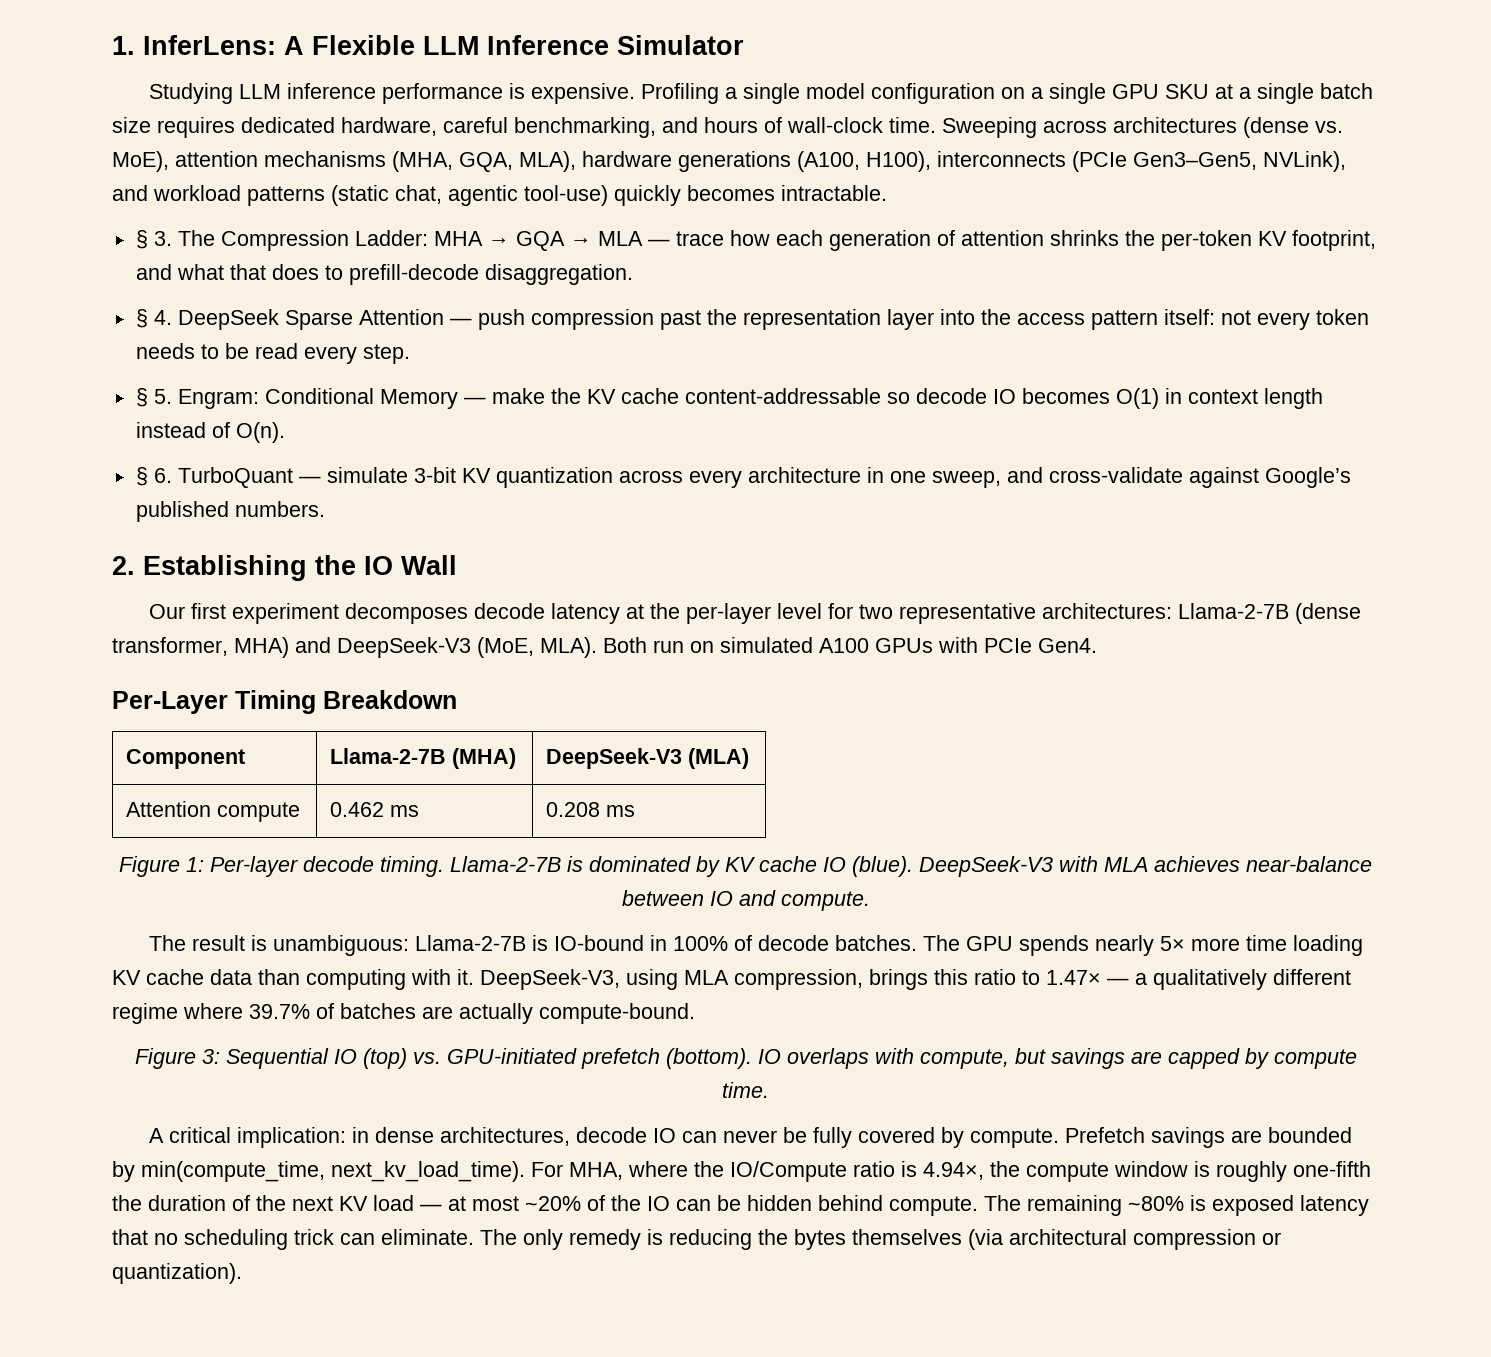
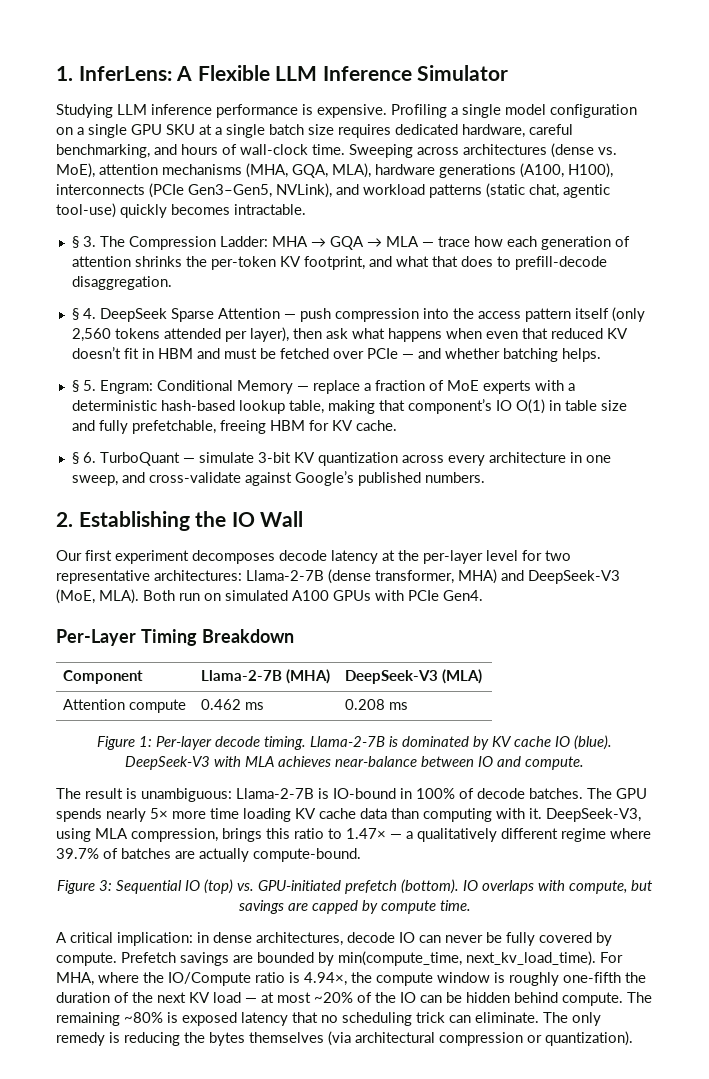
- § 4. DeepSeek Sparse Attention — push compression past the representation layer into the access pattern itself: not every token needs to be read every step.
+ § 4. DeepSeek Sparse Attention — push compression into the access pattern itself (only 2,560 tokens attended per layer), then ask what happens when even that reduced KV doesn’t fit in HBM and must be fetched over PCIe — and whether batching helps.
- § 5. Engram: Conditional Memory — make the KV cache content-addressable so decode IO becomes O(1) in context length instead of O(n).
+ § 5. Engram: Conditional Memory — replace a fraction of MoE experts with a deterministic hash-based lookup table, making that component’s IO O(1) in table size and fully prefetchable, freeing HBM for KV cache.

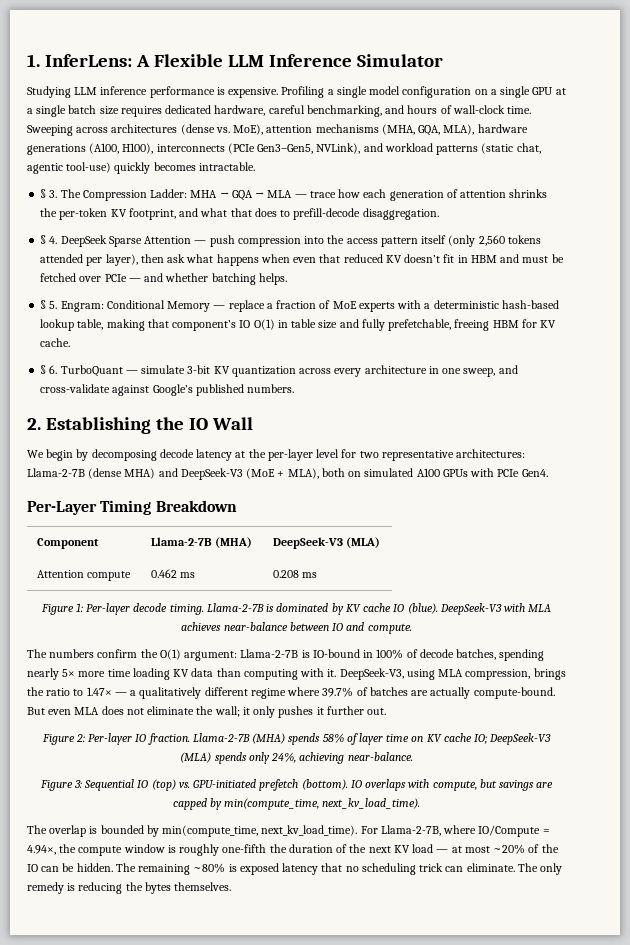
- Profiling a single model configuration on a single GPU SKU at a single batch size requires dedicated hardware, careful benchmarking, and hours of wall-clock time.
+ Profiling a single model configuration on a single GPU at a single batch size requires dedicated hardware, careful benchmarking, and hours of wall-clock time.
- Our first experiment decomposes decode latency at the per-layer level for two representative architectures: Llama-2-7B (dense transformer, MHA) and DeepSeek-V3 (MoE, MLA). Both run on simulated A100 GPUs with PCIe Gen4.
+ We begin by decomposing decode latency at the per-layer level for two representative architectures: Llama-2-7B (dense MHA) and DeepSeek-V3 (MoE + MLA), both on simulated A100 GPUs with PCIe Gen4.
- The result is unambiguous: Llama-2-7B is IO-bound in 100% of decode batches. The GPU spends nearly 5× more time loading KV cache data than computing with it.
+ The numbers confirm the O(1) argument: Llama-2-7B is IO-bound in 100% of decode batches, spending nearly 5× more time loading KV data than computing with it.
- DeepSeek-V3, using MLA compression, brings this ratio to 1.47× — a qualitatively different regime where 39.7% of batches are actually compute-bound.
+ DeepSeek-V3, using MLA compression, brings the ratio to 1.47× — a qualitatively different regime where 39.7% of batches are actually compute-bound. But even MLA does not eliminate the wall; it only pushes it further out.
+ Figure 2: Per-layer IO fraction. Llama-2-7B (MHA) spends 58% of layer time on KV cache IO; DeepSeek-V3 (MLA) spends only 24%, achieving near-balance.
- IO overlaps with compute, but savings are capped by compute time.
- A critical implication: in dense architectures, decode IO can never be fully covered by compute. Prefetch savings are bounded by min(compute_time, next_kv_load_time).
+ IO overlaps with compute, but savings are capped by min(compute_time, next_kv_load_time).
+ The overlap is bounded by min(compute_time, next_kv_load_time).
- For MHA, where the IO/Compute ratio is 4.94×, the compute window is roughly one-fifth the duration of the next KV load — at most ~20% of the IO can be hidden behind compute.
+ For Llama-2-7B, where IO/Compute = 4.94×, the compute window is roughly one-fifth the duration of the next KV load — at most ~20% of the IO can be hidden.
- The only remedy is reducing the bytes themselves (via architectural compression or quantization).
+ The only remedy is reducing the bytes themselves.

